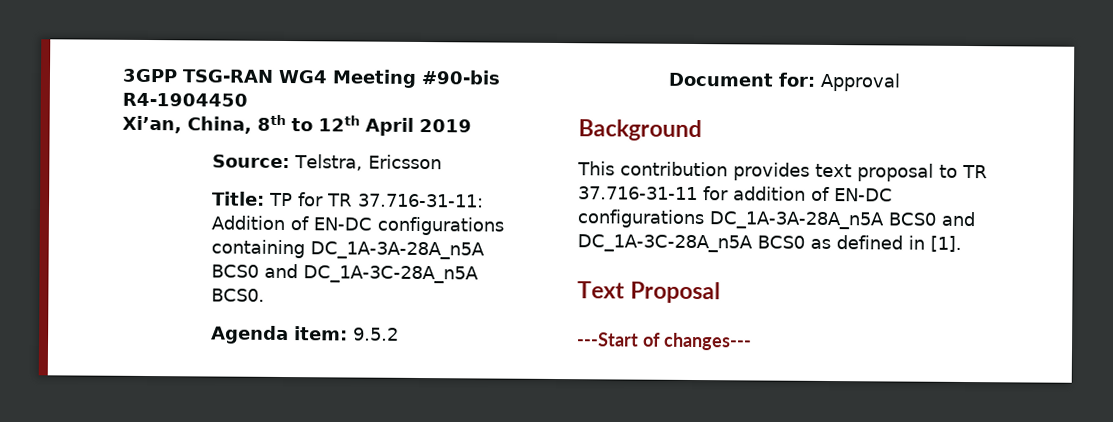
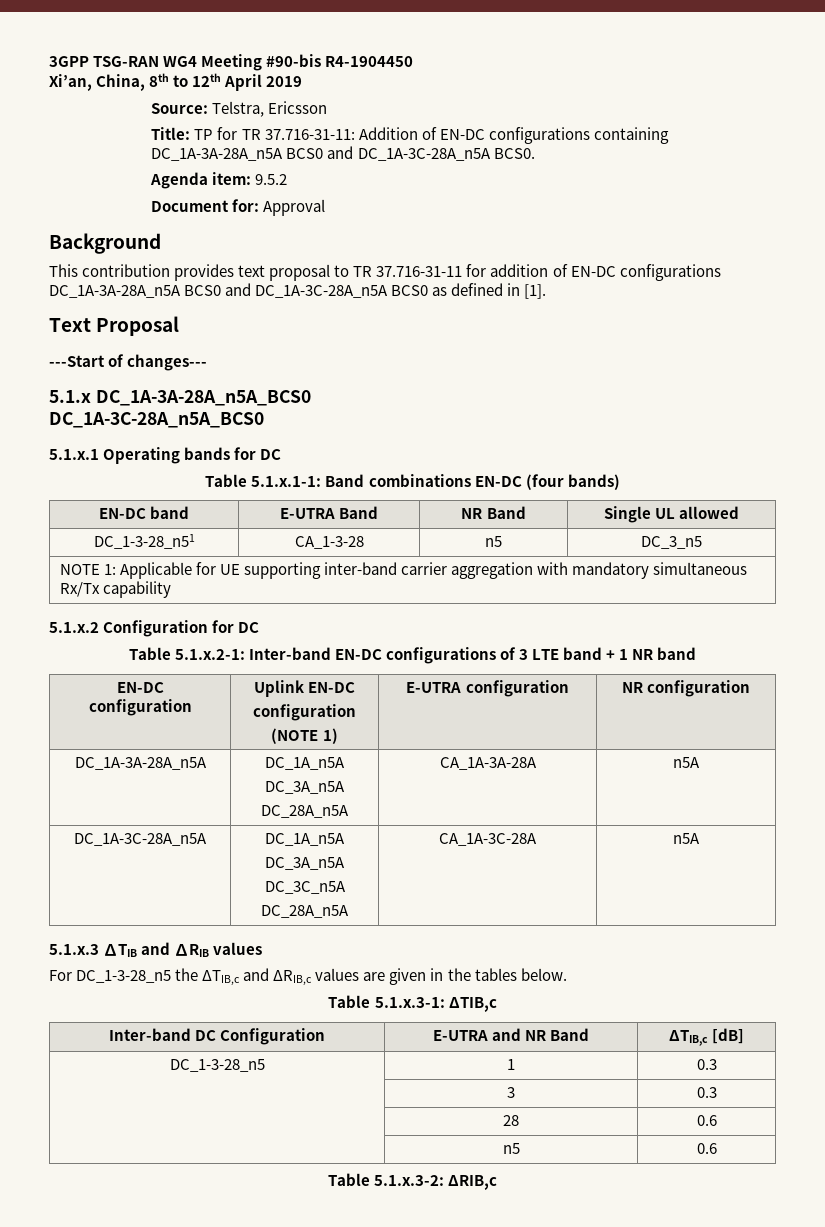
+ 5.1.x DC_1A-3A-28A_n5A_BCS0
+ DC_1A-3C-28A_n5A_BCS0
+ 5.1.x.1 Operating bands for DC
+ Table 5.1.x.1-1: Band combinations EN-DC (four bands)
+ EN-DC band | E-UTRA Band | NR Band | Single UL allowed
+ DC_1-3-28_n51 | CA_1-3-28 | n5 | DC_3_n5
+ NOTE 1: Applicable for UE supporting inter-band carrier aggregation with mandatory simultaneous Rx/Tx capability
+ 5.1.x.2 Configuration for DC
+ Table 5.1.x.2-1: Inter-band EN-DC configurations of 3 LTE band + 1 NR band
+ EN-DC
+ configuration | Uplink EN-DC
+ configuration
+ (NOTE 1) | E-UTRA configuration | NR configuration
+ DC_1A-3A-28A_n5A | DC_1A_n5A
+ DC_3A_n5A
+ DC_28A_n5A | CA_1A-3A-28A | n5A
+ DC_1A-3C-28A_n5A | DC_1A_n5A
+ DC_3A_n5A
+ DC_3C_n5A
+ DC_28A_n5A | CA_1A-3C-28A | n5A
+ 5.1.x.3 ∆TIB and ∆RIB values
+ For DC_1-3-28_n5 the ΔTIB,c and ΔRIB,c values are given in the tables below.
+ Table 5.1.x.3-1: ΔTIB,c
+ Inter-band DC Configuration | E-UTRA and NR Band | ΔTIB,c [dB]
+ DC_1-3-28_n5 | 1 | 0.3
+ | 3 | 0.3
+ | 28 | 0.6
+ | n5 | 0.6
+ Table 5.1.x.3-2: ΔRIB,c

